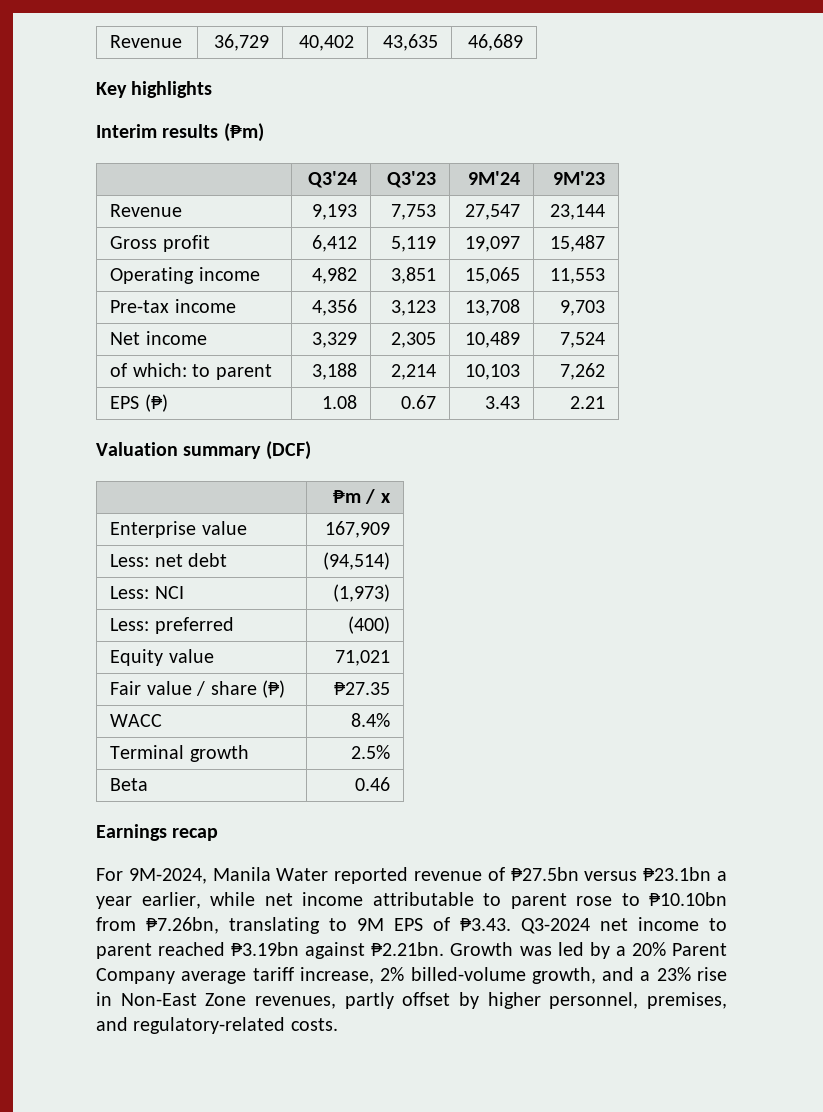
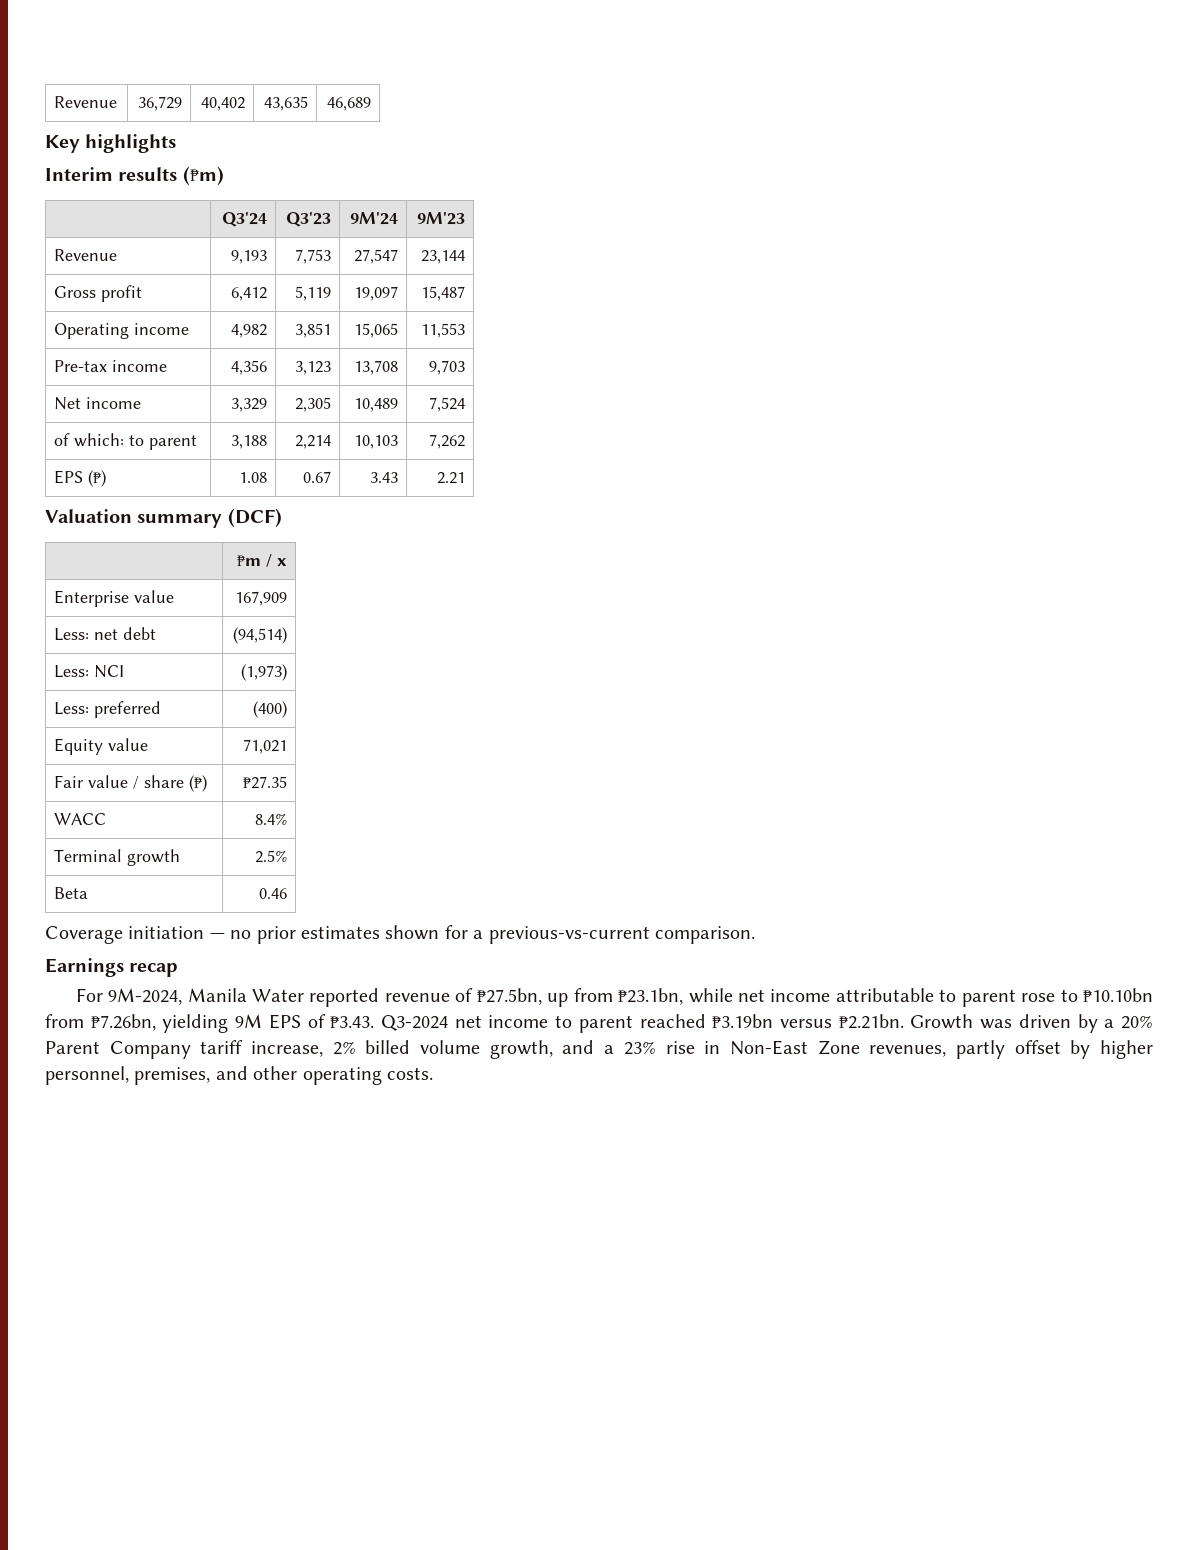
+ Coverage initiation — no prior estimates shown for a previous-vs-current comparison.
- For 9M-2024, Manila Water reported revenue of ₱27.5bn versus ₱23.1bn a year earlier, while net income attributable to parent rose to ₱10.10bn from ₱7.26bn, translating to 9M EPS of ₱3.43. Q3-2024 net income to parent reached ₱3.19bn against ₱2.21bn. Growth was led by a 20% Parent Company average tariff increase, 2% billed-volume growth, and a 23% rise in Non-East Zone revenues, partly offset by higher personnel, premises, and regulatory-related costs.
+ For 9M-2024, Manila Water reported revenue of ₱27.5bn, up from ₱23.1bn, while net income attributable to parent rose to ₱10.10bn from ₱7.26bn, yielding 9M EPS of ₱3.43. Q3-2024 net income to parent reached ₱3.19bn versus ₱2.21bn. Growth was driven by a 20% Parent Company tariff increase, 2% billed volume growth, and a 23% rise in Non-East Zone revenues, partly offset by higher personnel, premises, and other operating costs.

